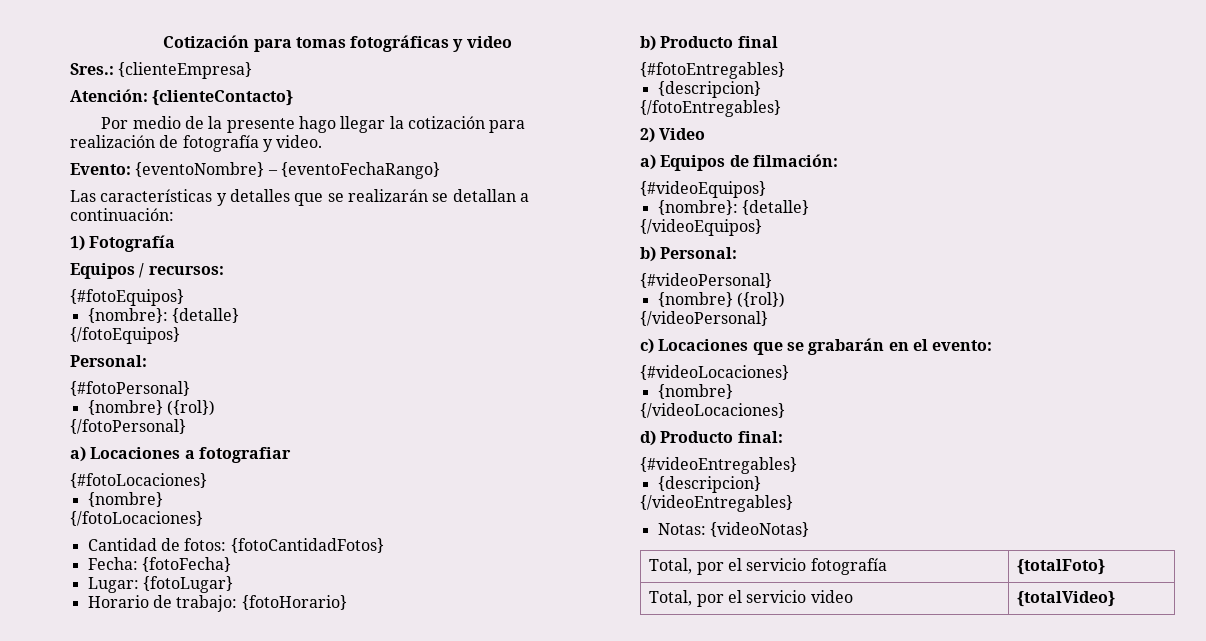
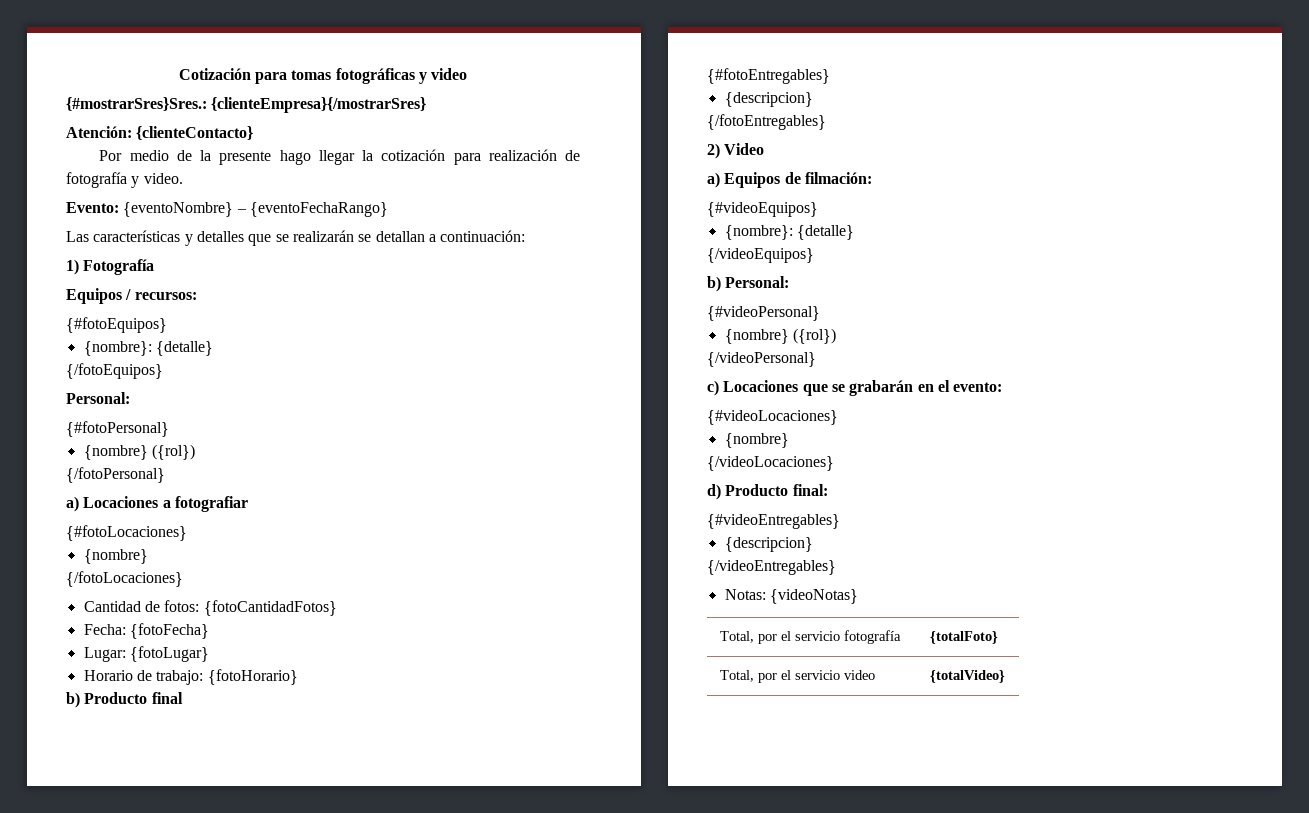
- Sres.: {clienteEmpresa}
+ {#mostrarSres}Sres.: {clienteEmpresa}{/mostrarSres}

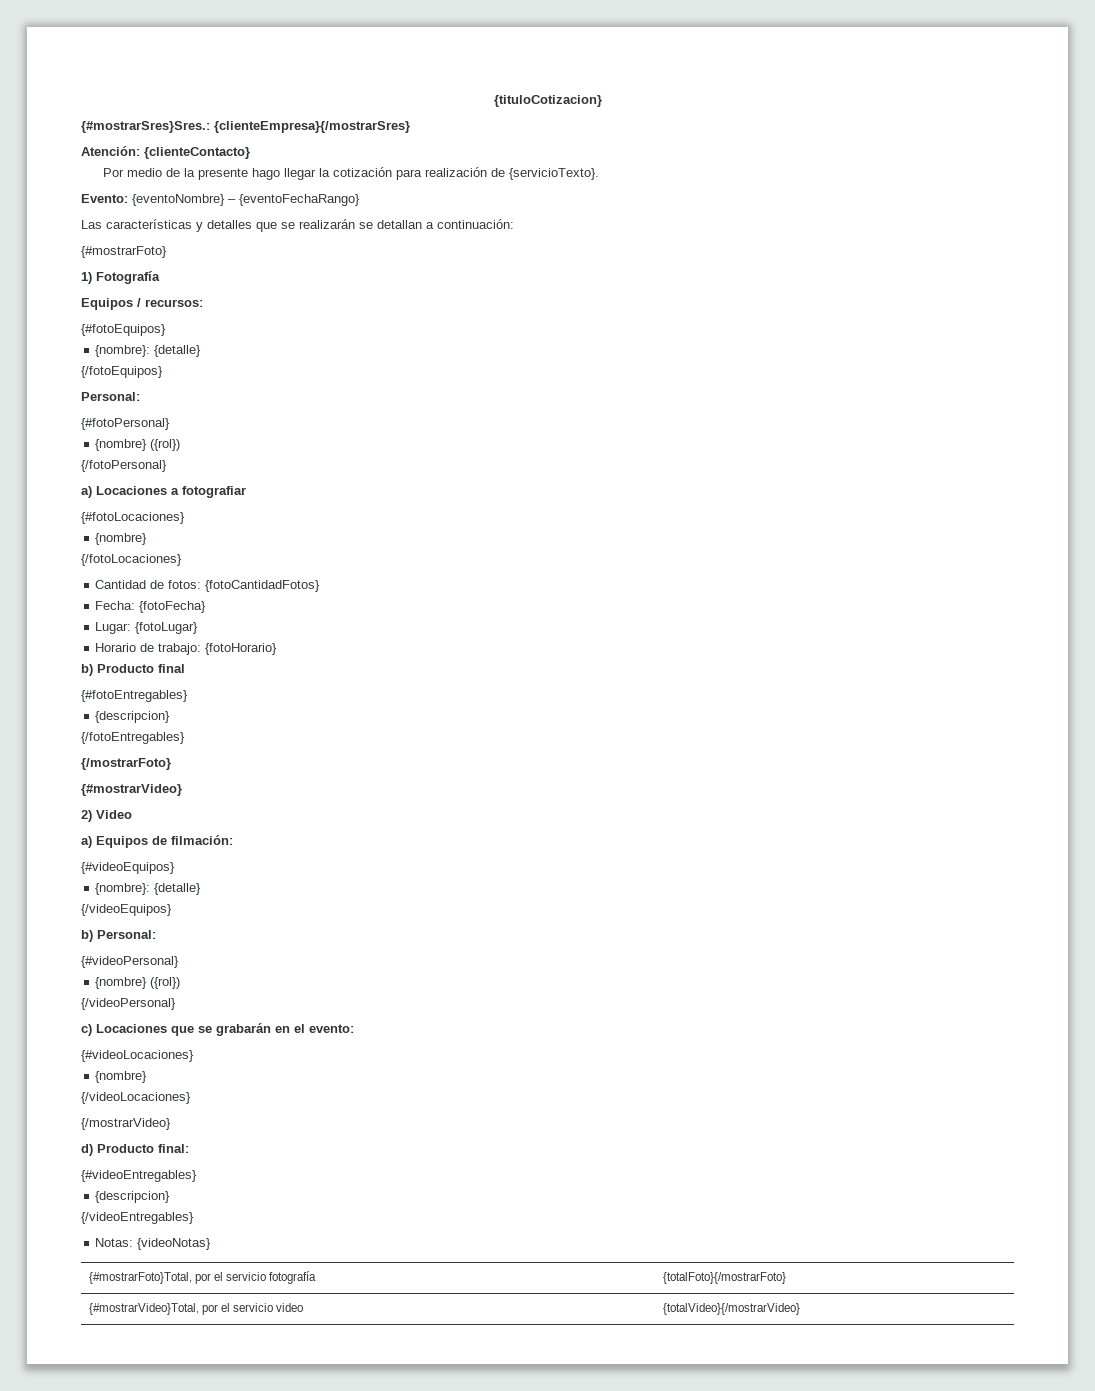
- Cotización para tomas fotográficas y video
+ {tituloCotizacion}
- Por medio de la presente hago llegar la cotización para realización de fotografía y video.
+ Por medio de la presente hago llegar la cotización para realización de {servicioTexto}.
+ {#mostrarFoto}
+ {/mostrarFoto}
+ {#mostrarVideo}
+ {/mostrarVideo}
- Total, por el servicio fotografía | {totalFoto}
- Total, por el servicio video | {totalVideo}
+ {#mostrarFoto}Total, por el servicio fotografía | {totalFoto}{/mostrarFoto}
+ {#mostrarVideo}Total, por el servicio video | {totalVideo}{/mostrarVideo}

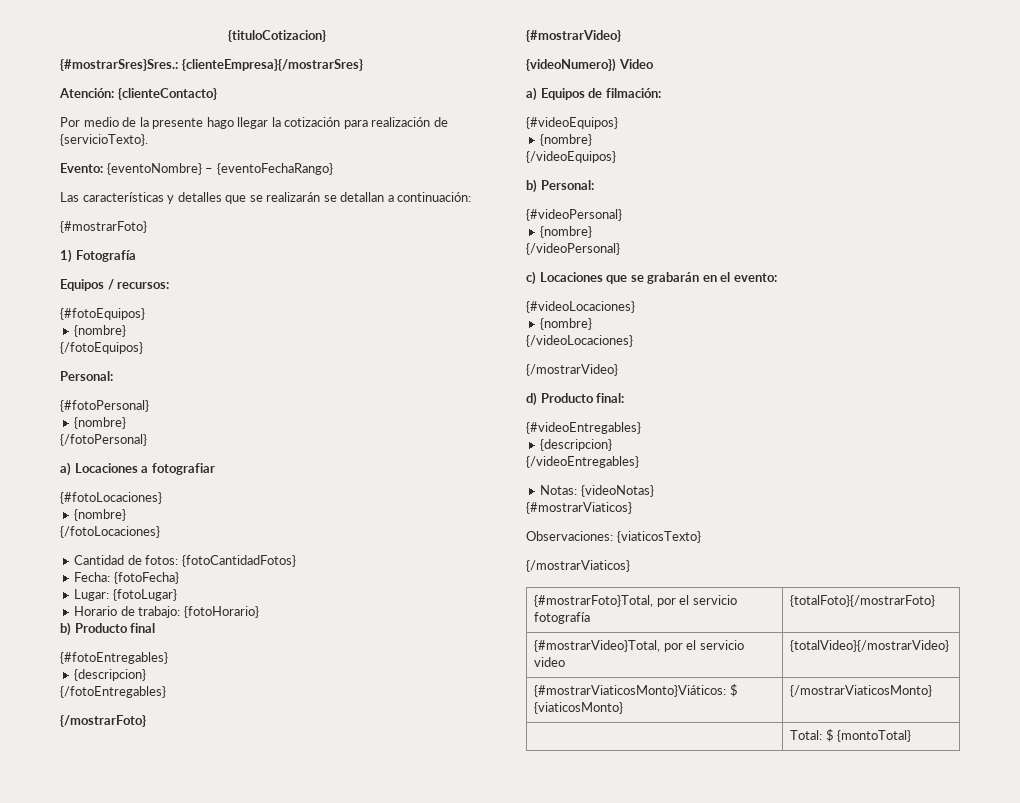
  {#fotoEquipos}
- {nombre}: {detalle}
+ {nombre}
  {#fotoPersonal}
- {nombre} ({rol})
+ {nombre}
- 2) Video
+ {videoNumero}) Video
  {#videoEquipos}
- {nombre}: {detalle}
+ {nombre}
  {#videoPersonal}
- {nombre} ({rol})
+ {nombre}
+ {#mostrarViaticos}
+ Observaciones: {viaticosTexto}
+ {/mostrarViaticos}
+ {#mostrarViaticosMonto}Viáticos: $ {viaticosMonto} | {/mostrarViaticosMonto}
+ | Total: $ {montoTotal}

